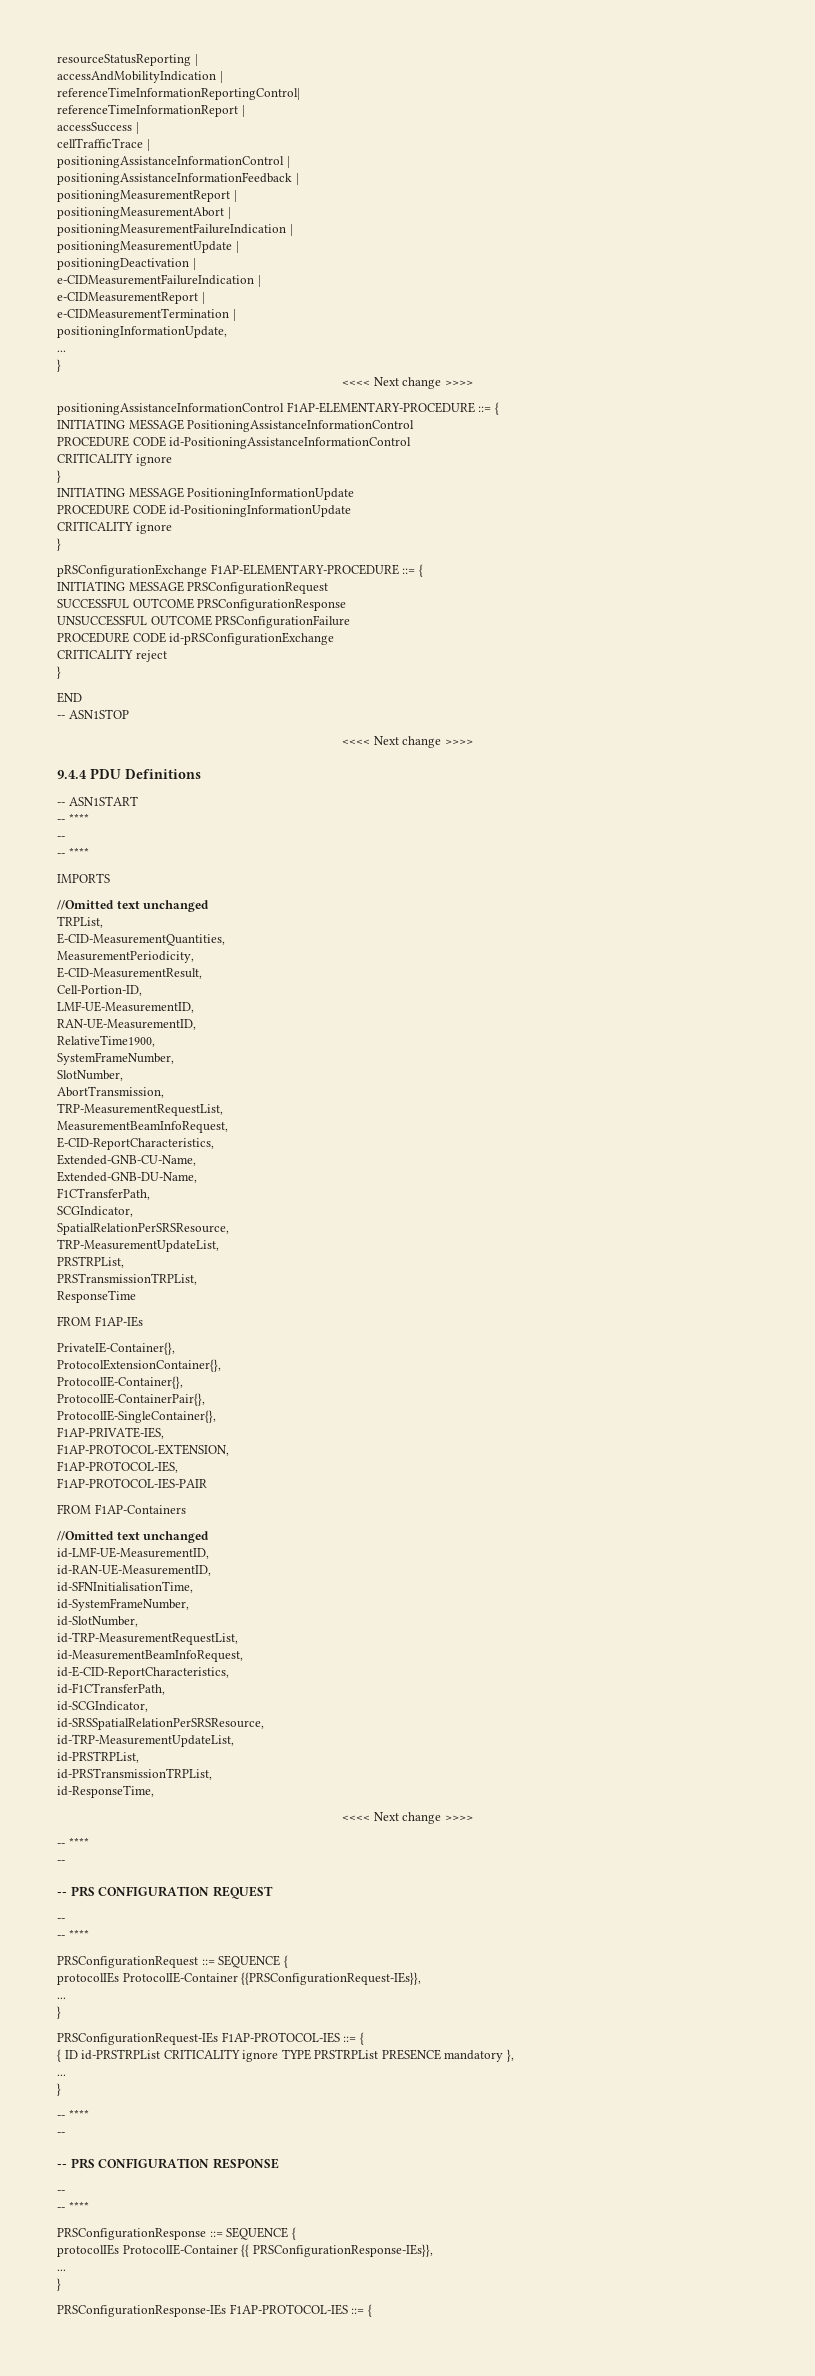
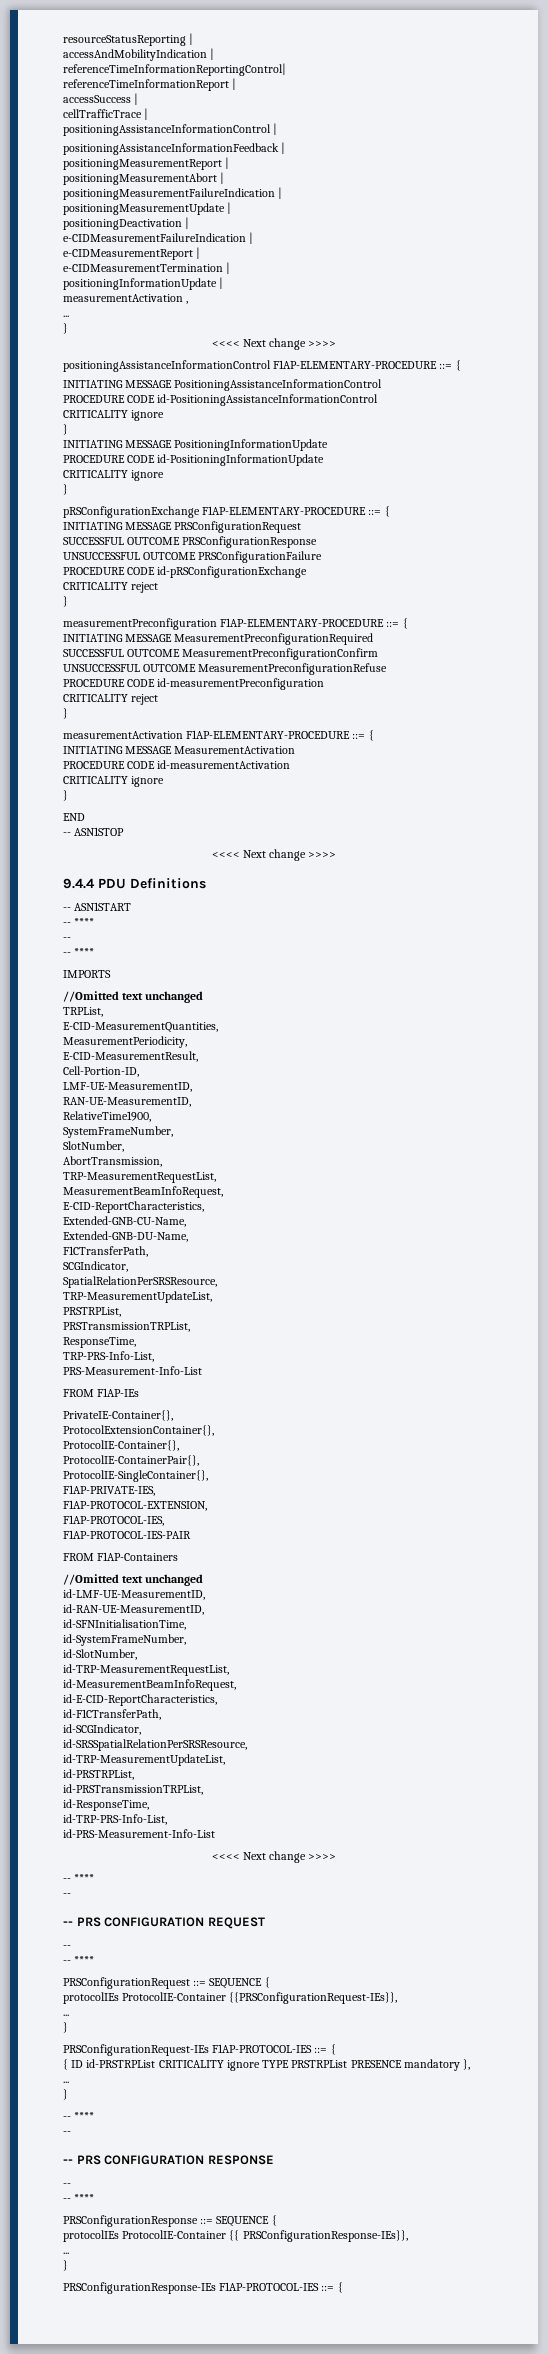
- positioningInformationUpdate,
+ positioningInformationUpdate |
+ measurementActivation ,
+ measurementPreconfiguration F1AP-ELEMENTARY-PROCEDURE ::= {
+ INITIATING MESSAGE MeasurementPreconfigurationRequired
+ SUCCESSFUL OUTCOME MeasurementPreconfigurationConfirm
+ UNSUCCESSFUL OUTCOME MeasurementPreconfigurationRefuse
+ PROCEDURE CODE id-measurementPreconfiguration
+ CRITICALITY reject
+ }
+ measurementActivation F1AP-ELEMENTARY-PROCEDURE ::= {
+ INITIATING MESSAGE MeasurementActivation
+ PROCEDURE CODE id-measurementActivation
+ CRITICALITY ignore
+ }
- ResponseTime
+ ResponseTime,
+ TRP-PRS-Info-List,
+ PRS-Measurement-Info-List
+ id-TRP-PRS-Info-List,
+ id-PRS-Measurement-Info-List

